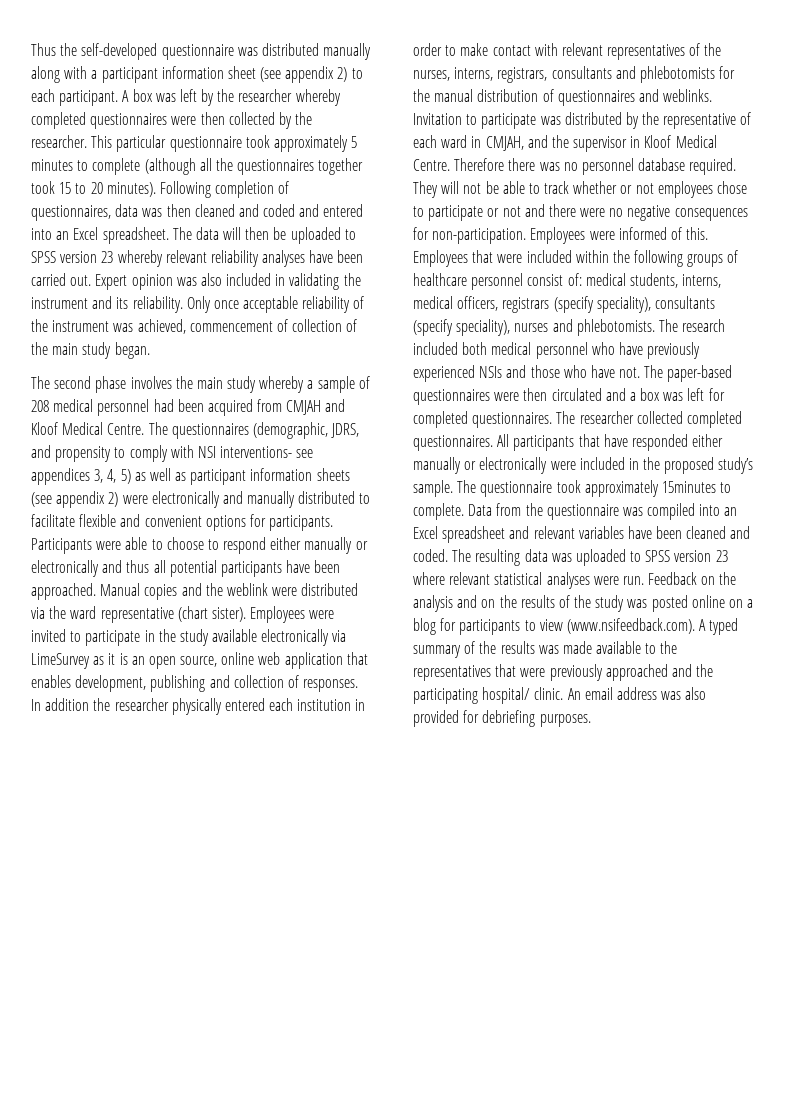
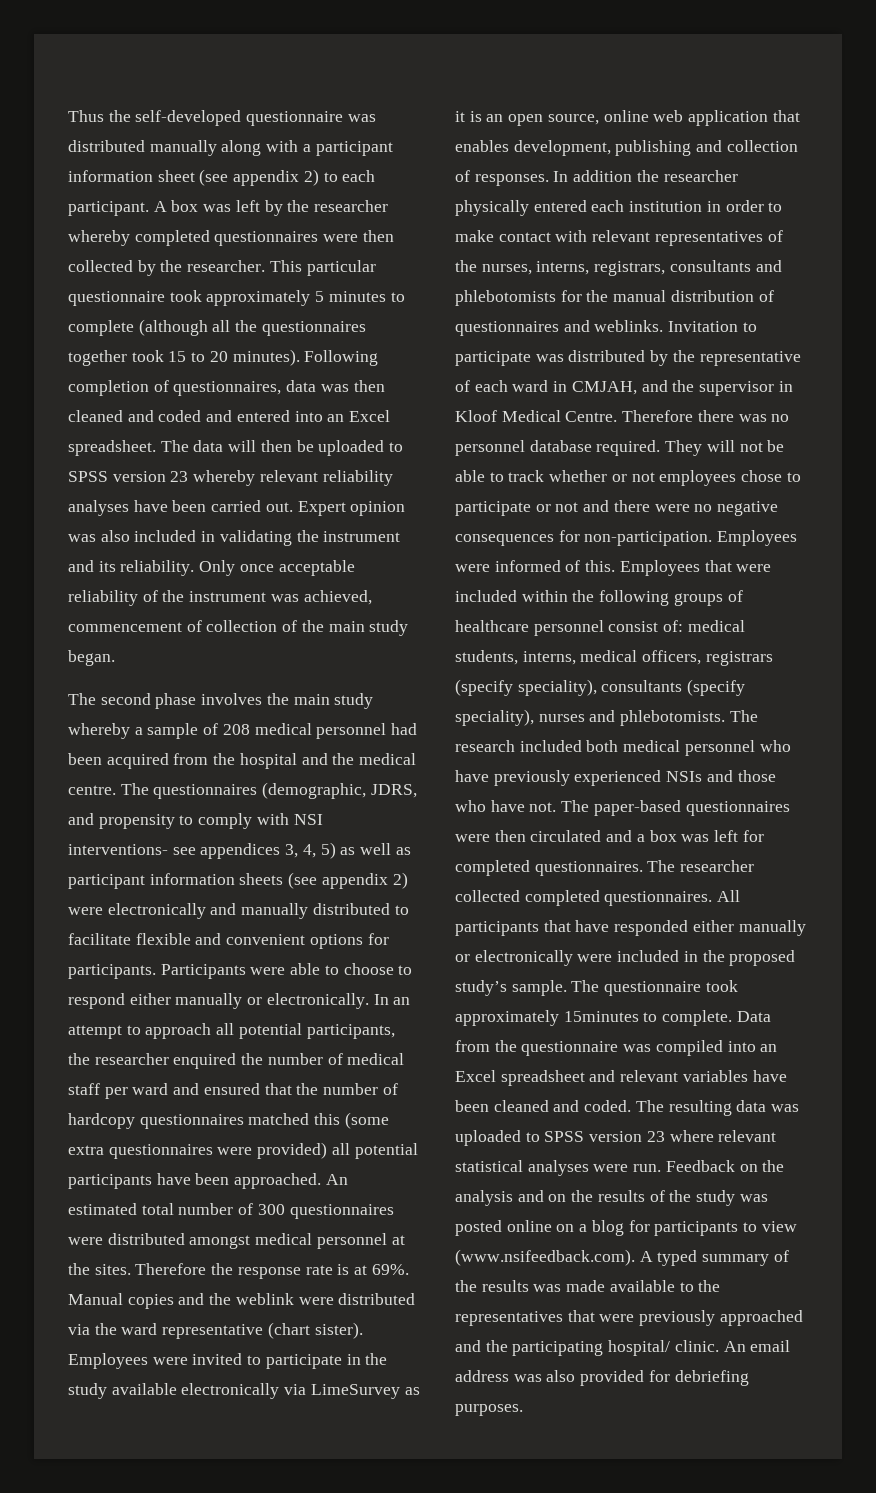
- The second phase involves the main study whereby a sample of 208 medical personnel had been acquired from CMJAH and Kloof Medical Centre.
+ The second phase involves the main study whereby a sample of 208 medical personnel had been acquired from the hospital and the medical centre.
- Participants were able to choose to respond either manually or electronically and thus all potential participants have been approached.
+ Participants were able to choose to respond either manually or electronically. In an attempt to approach all potential participants, the researcher enquired the number of medical staff per ward and ensured that the number of hardcopy questionnaires matched this (some extra questionnaires were provided) all potential participants have been approached.
+ An estimated total number of 300 questionnaires were distributed amongst medical personnel at the sites. Therefore the response rate is at 69%.

